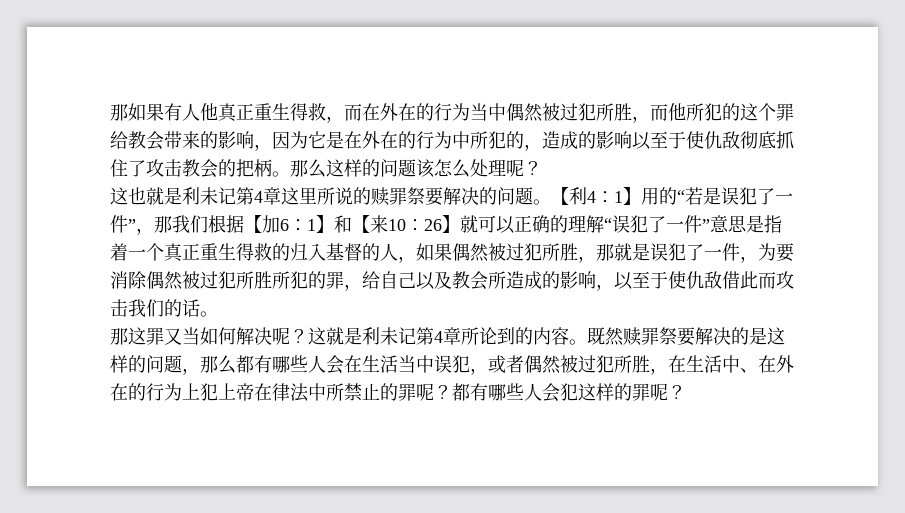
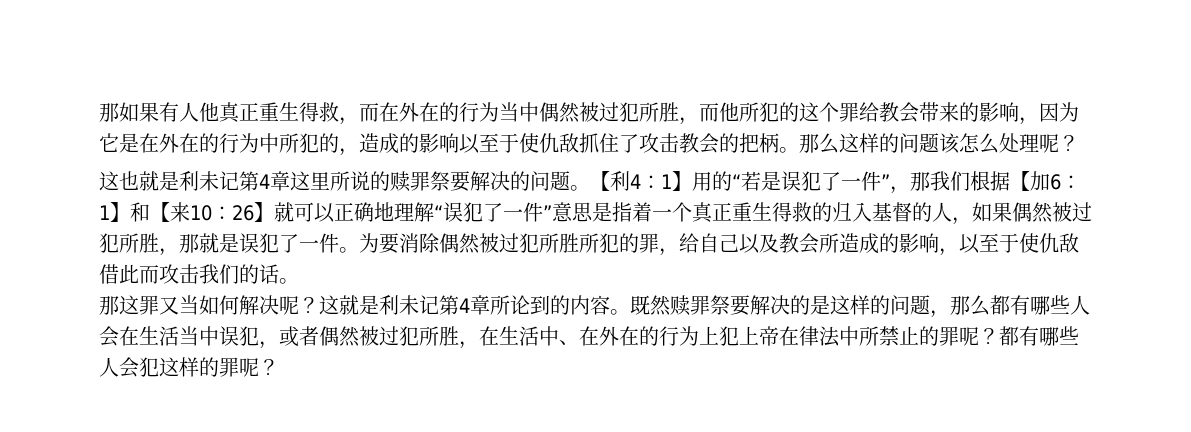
- 那如果有人他真正重生得救，而在外在的行为当中偶然被过犯所胜，而他所犯的这个罪给教会带来的影响，因为它是在外在的行为中所犯的，造成的影响以至于使仇敌彻底抓住了攻击教会的把柄。
+ 那如果有人他真正重生得救，而在外在的行为当中偶然被过犯所胜，而他所犯的这个罪给教会带来的影响，因为它是在外在的行为中所犯的，造成的影响以至于使仇敌抓住了攻击教会的把柄。
- 26】就可以正确的理解“误犯了一件”意思是指着一个真正重生得救的归入基督的人，如果偶然被过犯所胜，那就是误犯了一件，为要消除偶然被过犯所胜所犯的罪，给自己以及教会所造成的影响，以至于使仇敌借此而攻击我们的话。
+ 26】就可以正确地理解“误犯了一件”意思是指着一个真正重生得救的归入基督的人，如果偶然被过犯所胜，那就是误犯了一件。为要消除偶然被过犯所胜所犯的罪，给自己以及教会所造成的影响，以至于使仇敌借此而攻击我们的话。

